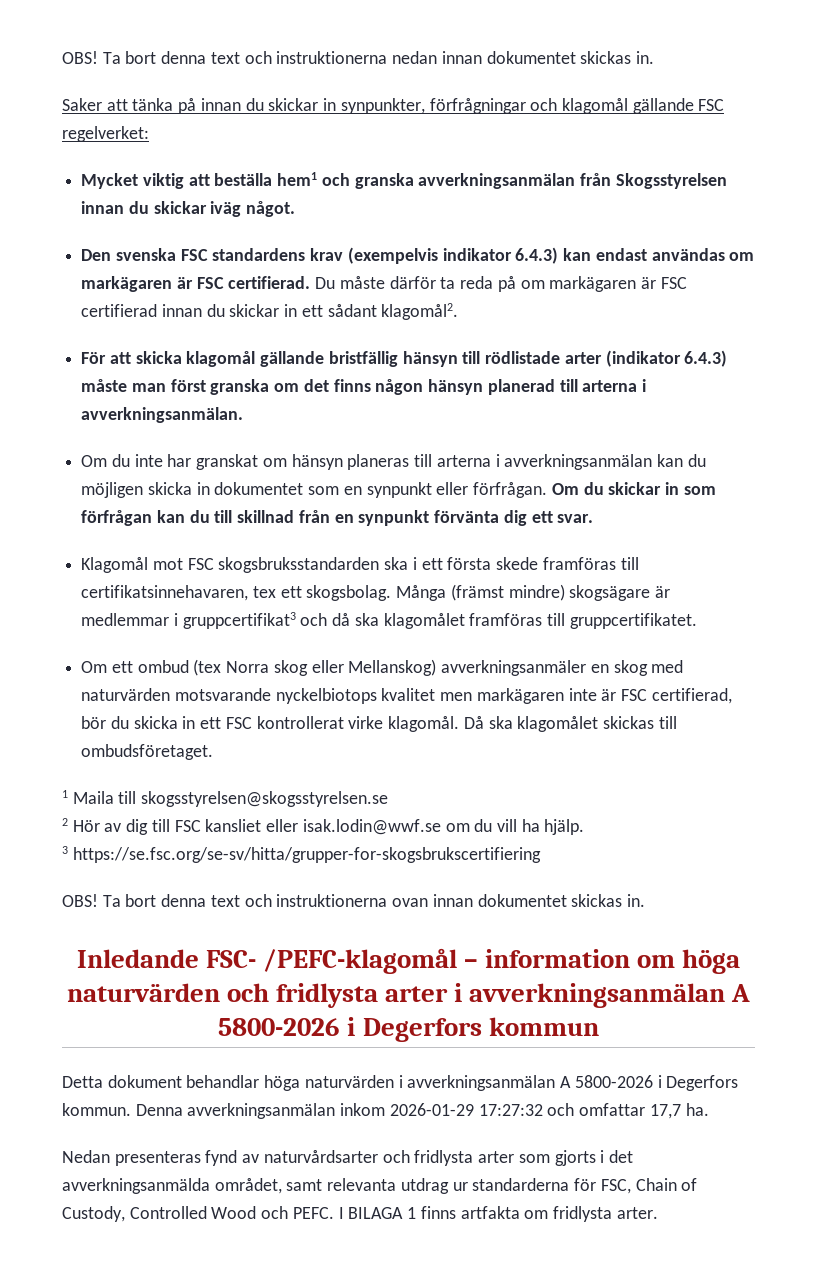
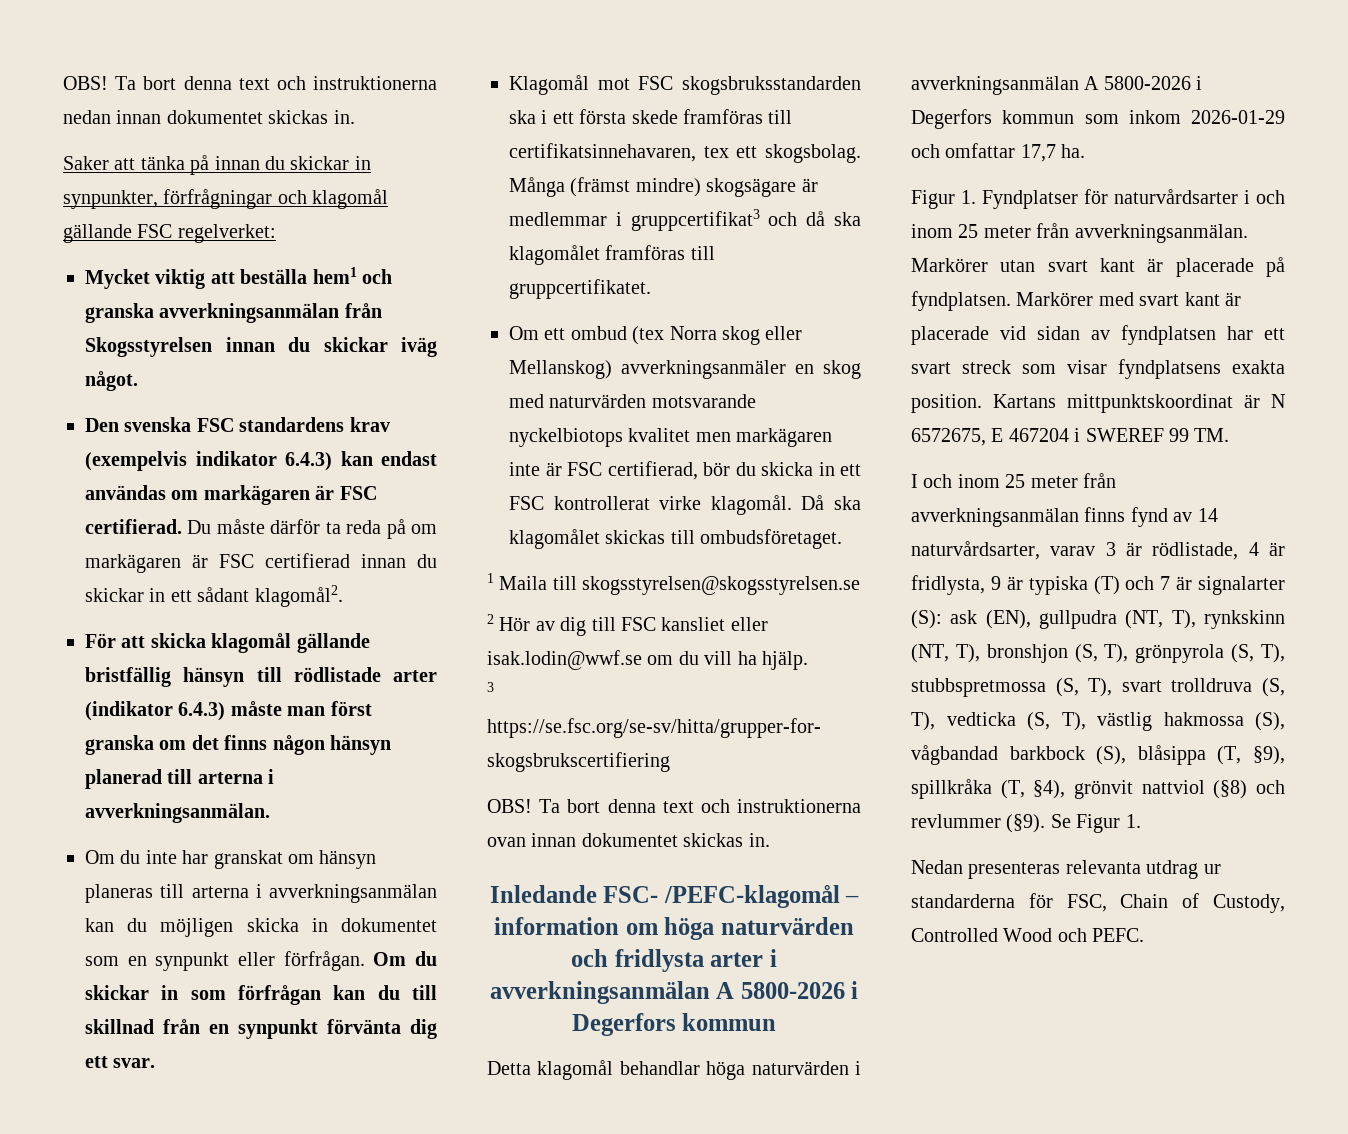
- Detta dokument behandlar höga naturvärden i avverkningsanmälan A 5800-2026 i Degerfors kommun. Denna avverkningsanmälan inkom 2026-01-29 17:27:32 och omfattar 17,7 ha.
+ Detta klagomål behandlar höga naturvärden i avverkningsanmälan A 5800-2026 i Degerfors kommun som inkom 2026-01-29 och omfattar 17,7 ha.
- Nedan presenteras fynd av naturvårdsarter och fridlysta arter som gjorts i det avverkningsanmälda området, samt relevanta utdrag ur standarderna för FSC, Chain of Custody, Controlled Wood och PEFC. I BILAGA 1 finns artfakta om fridlysta arter.
+ Figur 1. Fyndplatser för naturvårdsarter i och inom 25 meter från avverkningsanmälan. Markörer utan svart kant är placerade på fyndplatsen. Markörer med svart kant är placerade vid sidan av fyndplatsen har ett svart streck som visar fyndplatsens exakta position. Kartans mittpunktskoordinat är N 6572675, E 467204 i SWEREF 99 TM.
+ I och inom 25 meter från avverkningsanmälan finns fynd av 14 naturvårdsarter, varav 3 är rödlistade, 4 är fridlysta, 9 är typiska (T) och 7 är signalarter (S): ask (EN), gullpudra (NT, T), rynkskinn (NT, T), bronshjon (S, T), grönpyrola (S, T), stubbspretmossa (S, T), svart trolldruva (S, T), vedticka (S, T), västlig hakmossa (S), vågbandad barkbock (S), blåsippa (T, §9), spillkråka (T, §4), grönvit nattviol (§8) och revlummer (§9). Se Figur 1.
+ Nedan presenteras relevanta utdrag ur standarderna för FSC, Chain of Custody, Controlled Wood och PEFC.

